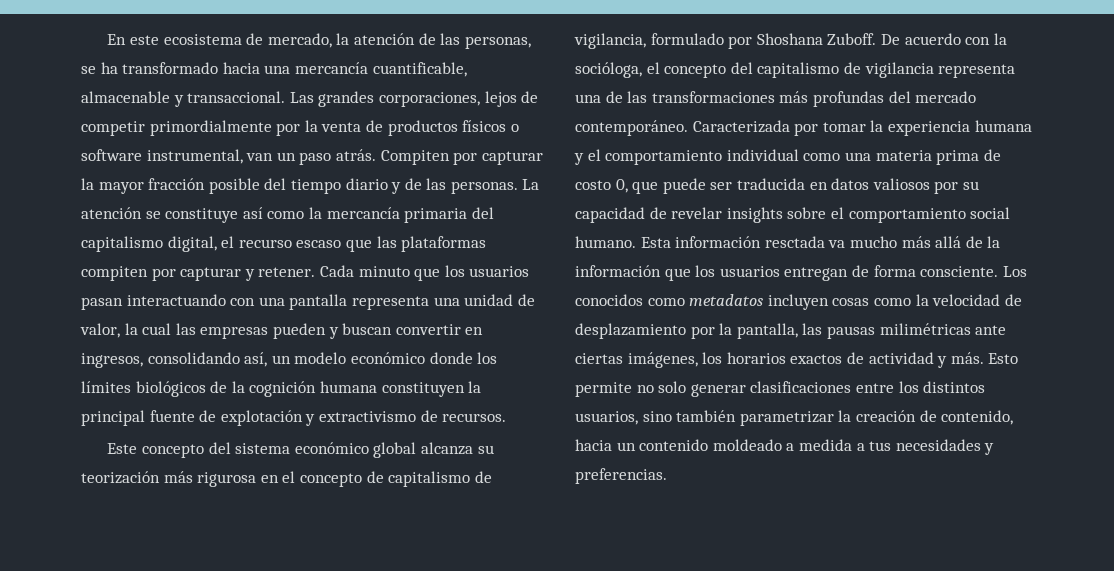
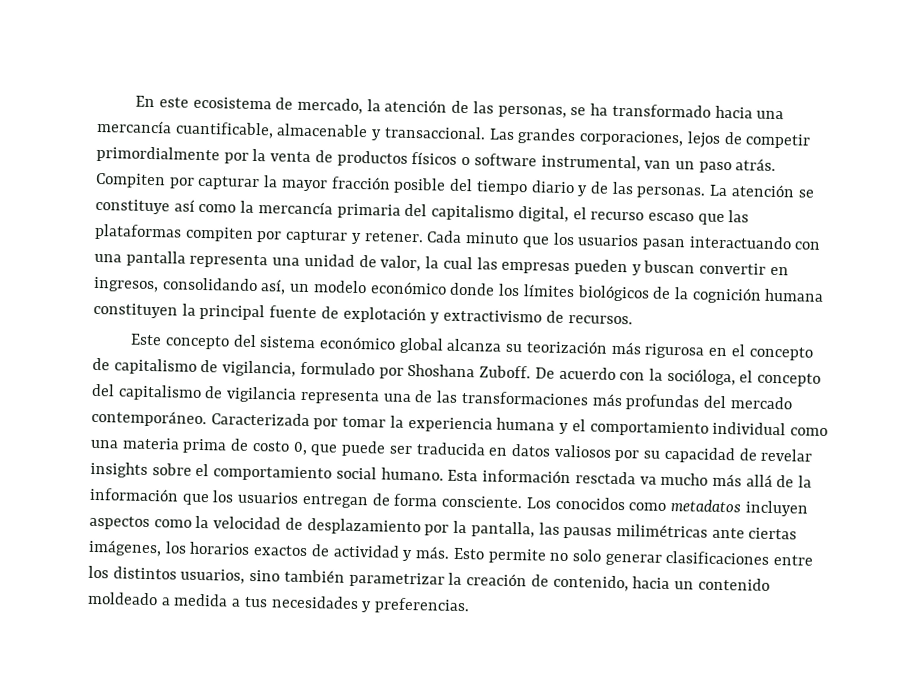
- Los conocidos como metadatos incluyen cosas como la velocidad de desplazamiento por la pantalla, las pausas milimétricas ante ciertas imágenes, los horarios exactos de actividad y más.
+ Los conocidos como metadatos incluyen aspectos como la velocidad de desplazamiento por la pantalla, las pausas milimétricas ante ciertas imágenes, los horarios exactos de actividad y más.

